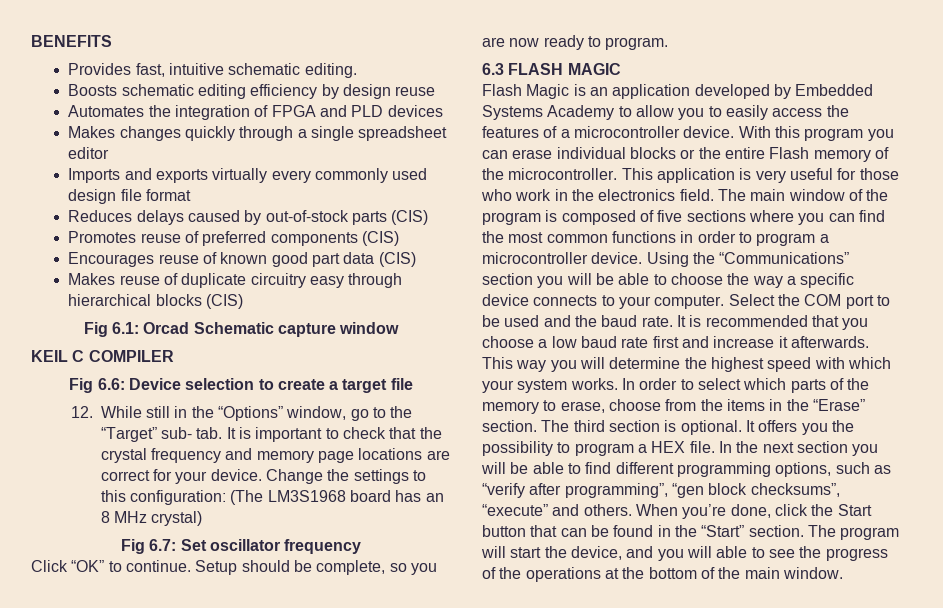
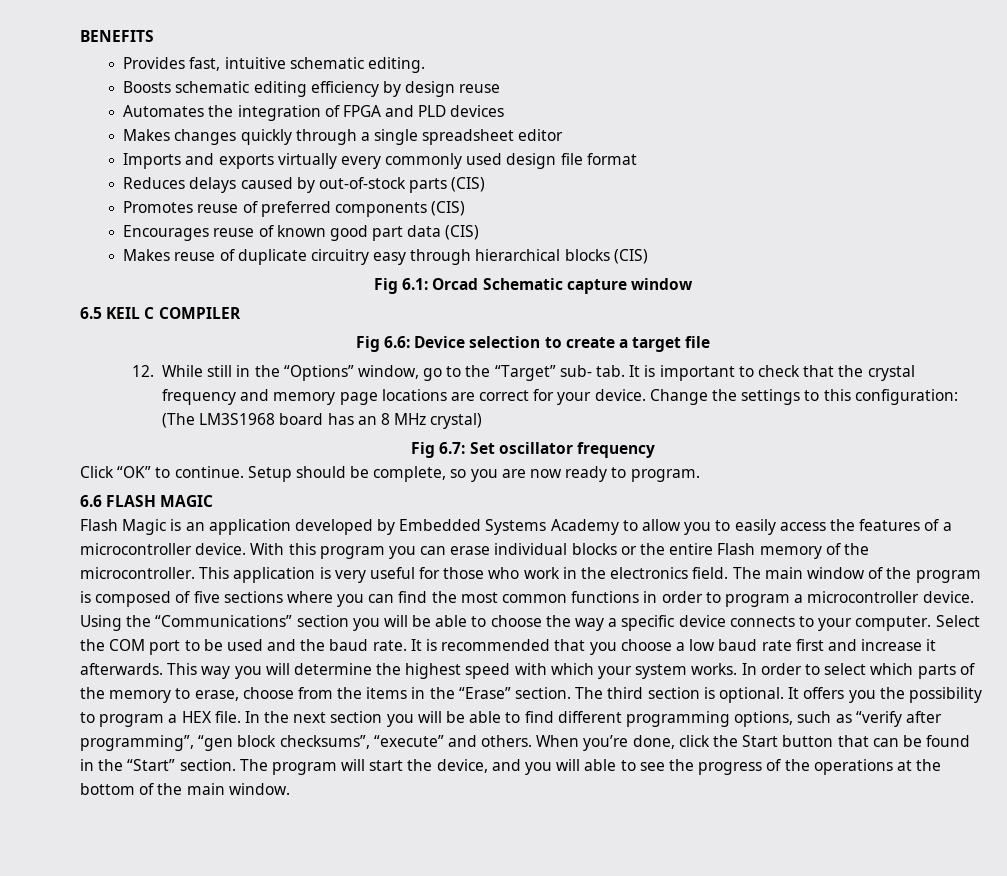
- KEIL C COMPILER
+ 6.5 KEIL C COMPILER
- 6.3 FLASH MAGIC
+ 6.6 FLASH MAGIC

